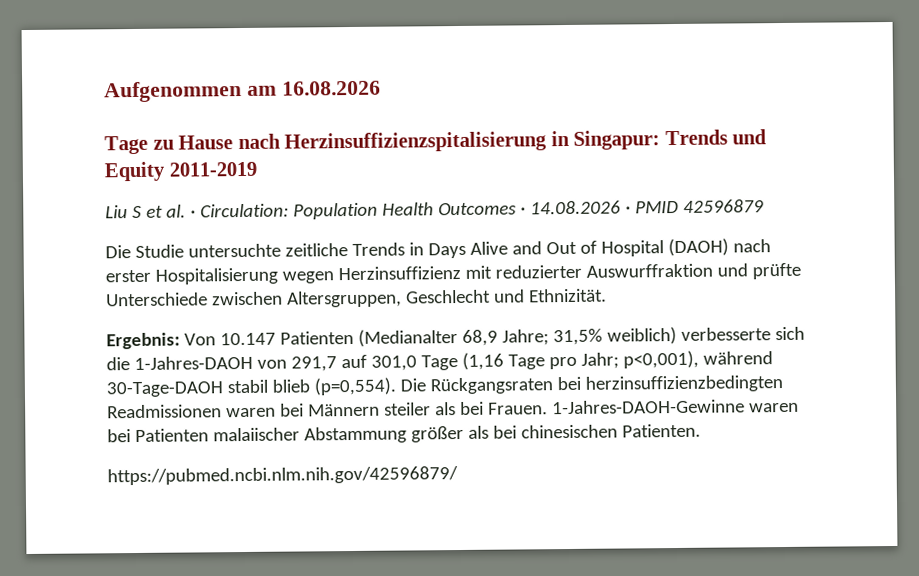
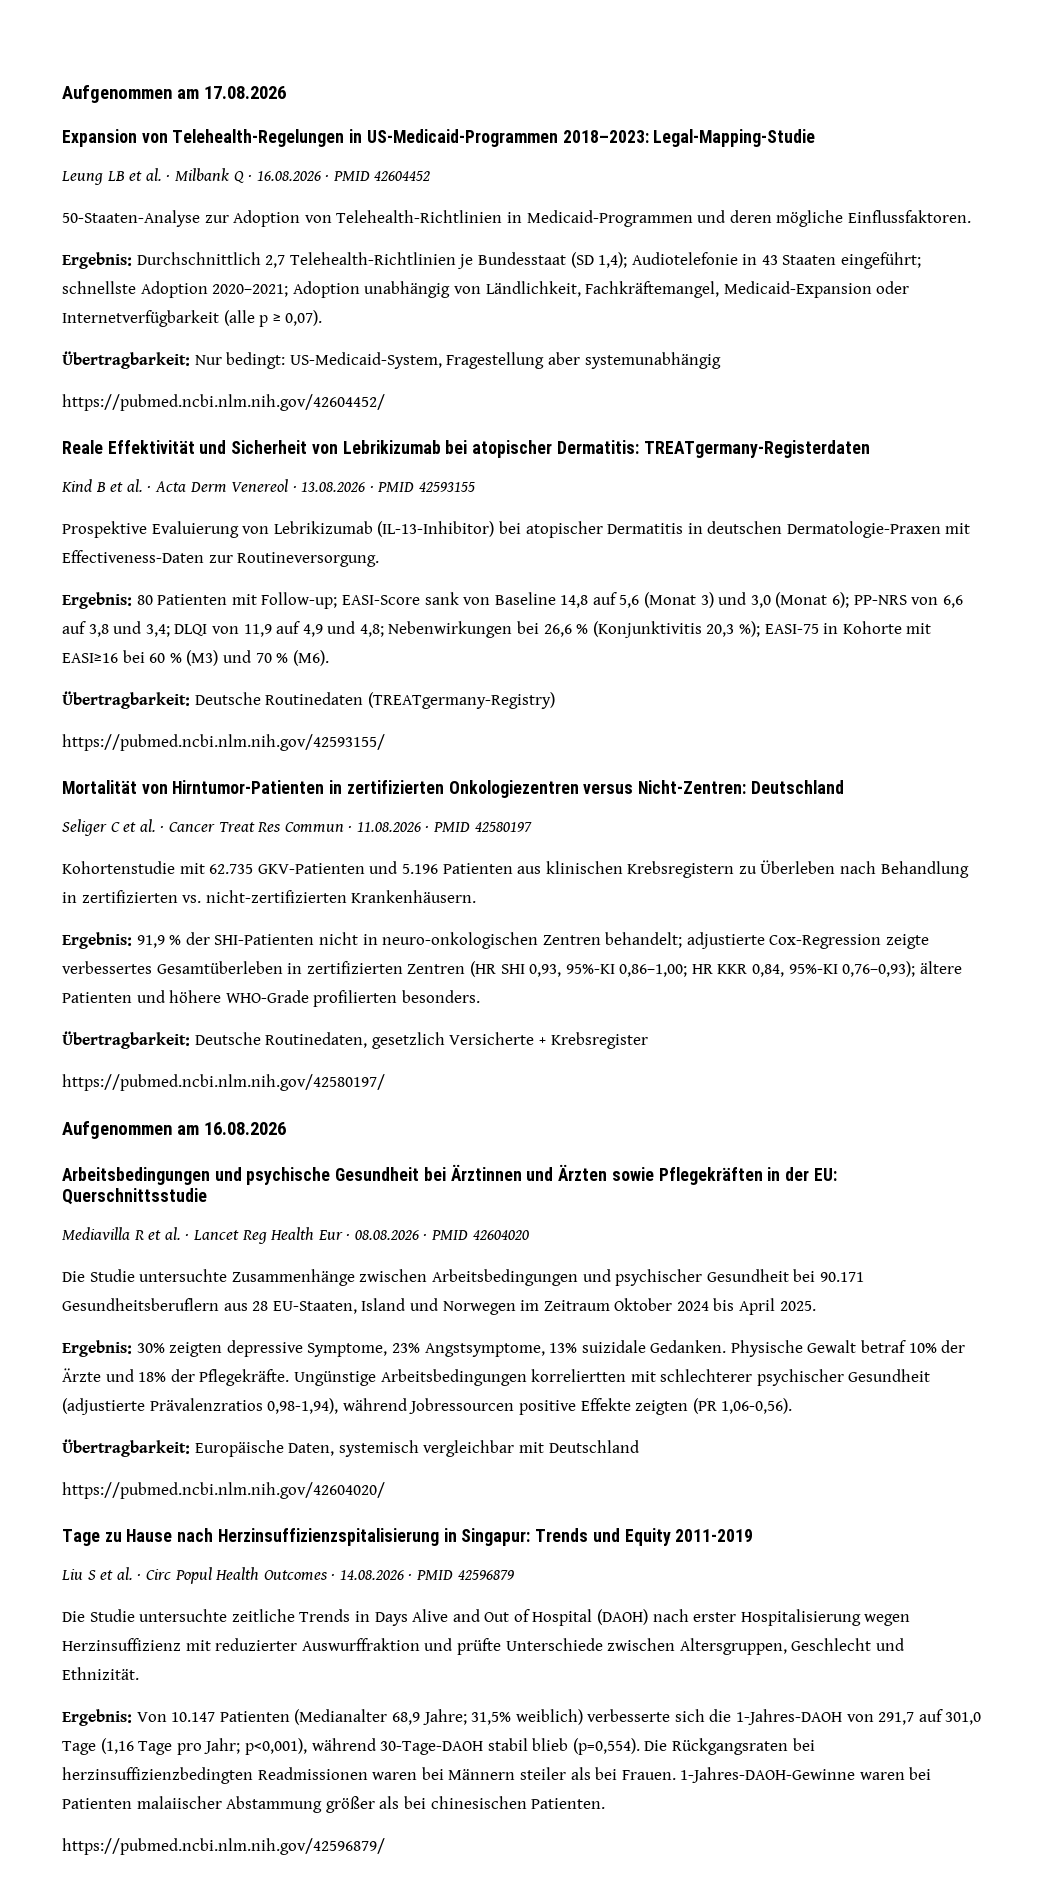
+ Aufgenommen am 17.08.2026
+ Expansion von Telehealth-Regelungen in US-Medicaid-Programmen 2018–2023: Legal-Mapping-Studie
+ Leung LB et al. · Milbank Q · 16.08.2026 · PMID 42604452
+ 50-Staaten-Analyse zur Adoption von Telehealth-Richtlinien in Medicaid-Programmen und deren mögliche Einflussfaktoren.
+ Ergebnis: Durchschnittlich 2,7 Telehealth-Richtlinien je Bundesstaat (SD 1,4); Audiotelefonie in 43 Staaten eingeführt; schnellste Adoption 2020–2021; Adoption unabhängig von Ländlichkeit, Fachkräftemangel, Medicaid-Expansion oder Internetverfügbarkeit (alle p ≥ 0,07).
+ Übertragbarkeit: Nur bedingt: US-Medicaid-System, Fragestellung aber systemunabhängig
+ https://pubmed.ncbi.nlm.nih.gov/42604452/
+ Reale Effektivität und Sicherheit von Lebrikizumab bei atopischer Dermatitis: TREATgermany-Registerdaten
+ Kind B et al. · Acta Derm Venereol · 13.08.2026 · PMID 42593155
+ Prospektive Evaluierung von Lebrikizumab (IL-13-Inhibitor) bei atopischer Dermatitis in deutschen Dermatologie-Praxen mit Effectiveness-Daten zur Routineversorgung.
+ Ergebnis: 80 Patienten mit Follow-up; EASI-Score sank von Baseline 14,8 auf 5,6 (Monat 3) und 3,0 (Monat 6); PP-NRS von 6,6 auf 3,8 und 3,4; DLQI von 11,9 auf 4,9 und 4,8; Nebenwirkungen bei 26,6 % (Konjunktivitis 20,3 %); EASI-75 in Kohorte mit EASI≥16 bei 60 % (M3) und 70 % (M6).
+ Übertragbarkeit: Deutsche Routinedaten (TREATgermany-Registry)
+ https://pubmed.ncbi.nlm.nih.gov/42593155/
+ Mortalität von Hirntumor-Patienten in zertifizierten Onkologiezentren versus Nicht-Zentren: Deutschland
+ Seliger C et al. · Cancer Treat Res Commun · 11.08.2026 · PMID 42580197
+ Kohortenstudie mit 62.735 GKV-Patienten und 5.196 Patienten aus klinischen Krebsregistern zu Überleben nach Behandlung in zertifizierten vs. nicht-zertifizierten Krankenhäusern.
+ Ergebnis: 91,9 % der SHI-Patienten nicht in neuro-onkologischen Zentren behandelt; adjustierte Cox-Regression zeigte verbessertes Gesamtüberleben in zertifizierten Zentren (HR SHI 0,93, 95%-KI 0,86–1,00; HR KKR 0,84, 95%-KI 0,76–0,93); ältere Patienten und höhere WHO-Grade profilierten besonders.
+ Übertragbarkeit: Deutsche Routinedaten, gesetzlich Versicherte + Krebsregister
+ https://pubmed.ncbi.nlm.nih.gov/42580197/
  Aufgenommen am 16.08.2026
+ Arbeitsbedingungen und psychische Gesundheit bei Ärztinnen und Ärzten sowie Pflegekräften in der EU: Querschnittsstudie
+ Mediavilla R et al. · Lancet Reg Health Eur · 08.08.2026 · PMID 42604020
+ Die Studie untersuchte Zusammenhänge zwischen Arbeitsbedingungen und psychischer Gesundheit bei 90.171 Gesundheitsberuflern aus 28 EU-Staaten, Island und Norwegen im Zeitraum Oktober 2024 bis April 2025.
+ Ergebnis: 30% zeigten depressive Symptome, 23% Angstsymptome, 13% suizidale Gedanken. Physische Gewalt betraf 10% der Ärzte und 18% der Pflegekräfte. Ungünstige Arbeitsbedingungen korreliertten mit schlechterer psychischer Gesundheit (adjustierte Prävalenzratios 0,98-1,94), während Jobressourcen positive Effekte zeigten (PR 1,06-0,56).
+ Übertragbarkeit: Europäische Daten, systemisch vergleichbar mit Deutschland
+ https://pubmed.ncbi.nlm.nih.gov/42604020/
- Liu S et al. · Circulation: Population Health Outcomes · 14.08.2026 · PMID 42596879
+ Liu S et al. · Circ Popul Health Outcomes · 14.08.2026 · PMID 42596879

